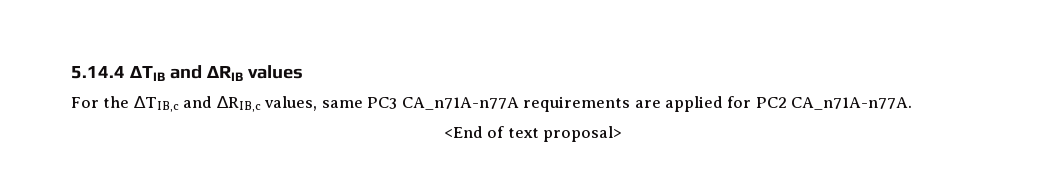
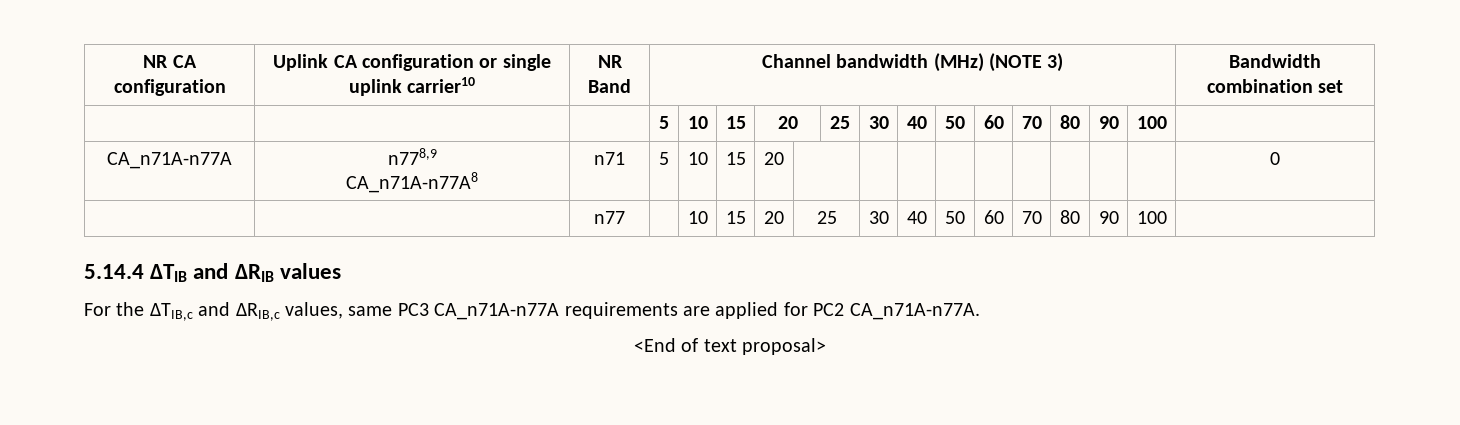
+ NR CA configuration | Uplink CA configuration or single uplink carrier10 | NR Band | Channel bandwidth (MHz) (NOTE 3) | Bandwidth combination set
+ | | | 5 | 10 | 15 | 20 | 25 | 30 | 40 | 50 | 60 | 70 | 80 | 90 | 100 |
+ CA_n71A-n77A | n778,9
+ CA_n71A-n77A8 | n71 | 5 | 10 | 15 | 20 | | | | | | | | | | 0
+ | | n77 | | 10 | 15 | 20 | 25 | 30 | 40 | 50 | 60 | 70 | 80 | 90 | 100 |

